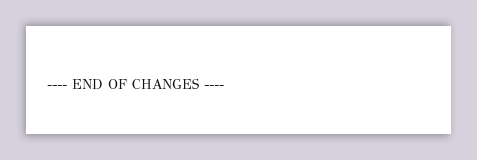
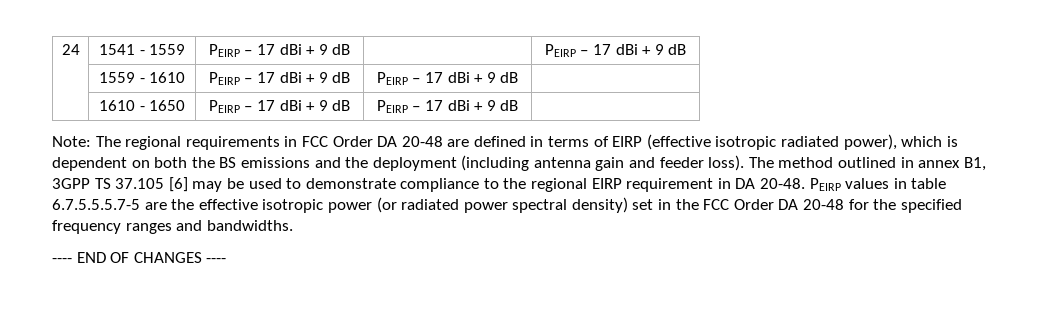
+ 24 | 1541 - 1559 | PEIRP – 17 dBi + 9 dB | | PEIRP – 17 dBi + 9 dB
+ | 1559 - 1610 | PEIRP – 17 dBi + 9 dB | PEIRP – 17 dBi + 9 dB |
+ | 1610 - 1650 | PEIRP – 17 dBi + 9 dB | PEIRP – 17 dBi + 9 dB |
+ Note: The regional requirements in FCC Order DA 20-48 are defined in terms of EIRP (effective isotropic radiated power), which is dependent on both the BS emissions and the deployment (including antenna gain and feeder loss). The method outlined in annex B1, 3GPP TS 37.105 [6] may be used to demonstrate compliance to the regional EIRP requirement in DA 20-48. PEIRP values in table 6.7.5.5.5.7-5 are the effective isotropic power (or radiated power spectral density) set in the FCC Order DA 20-48 for the specified frequency ranges and bandwidths.

